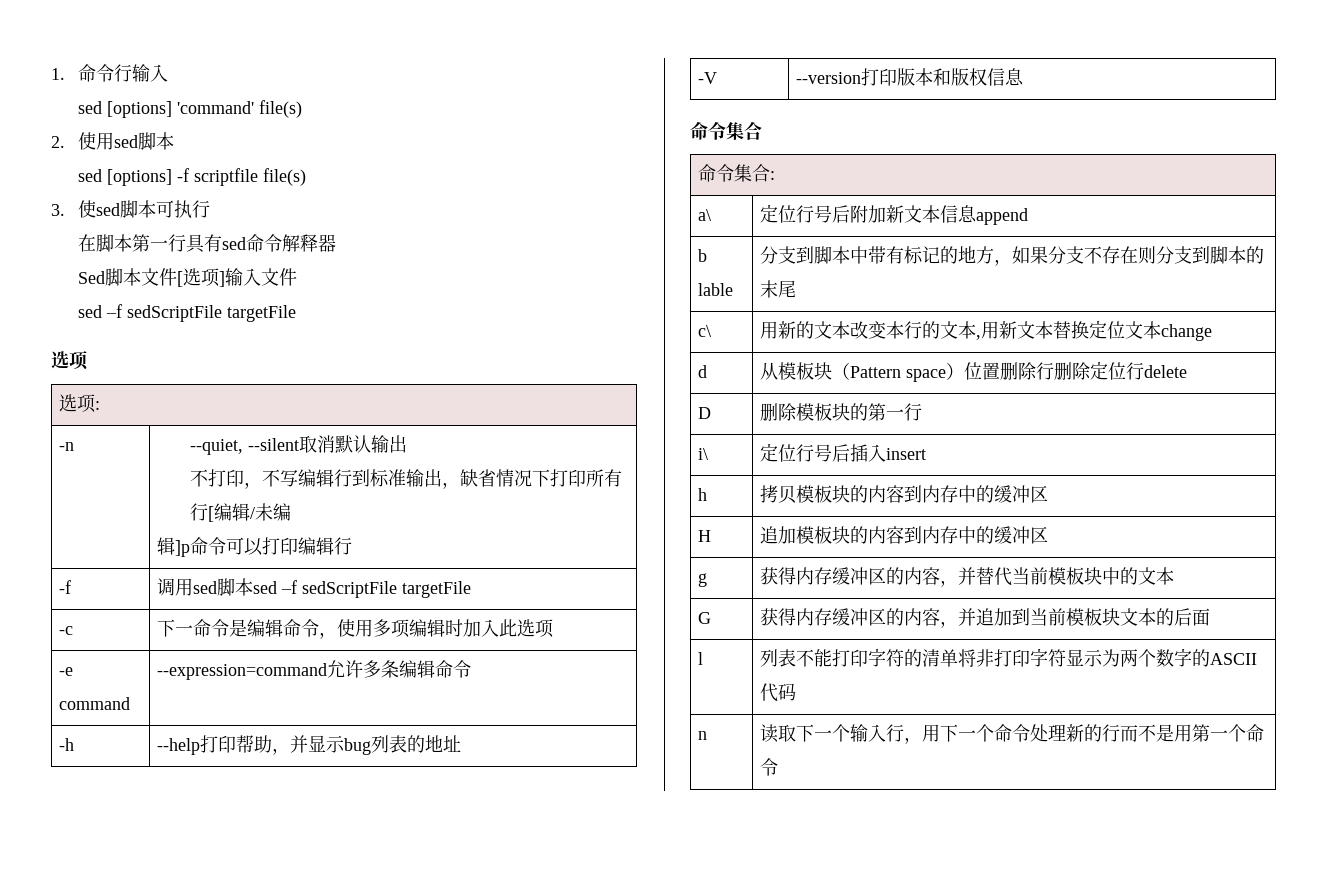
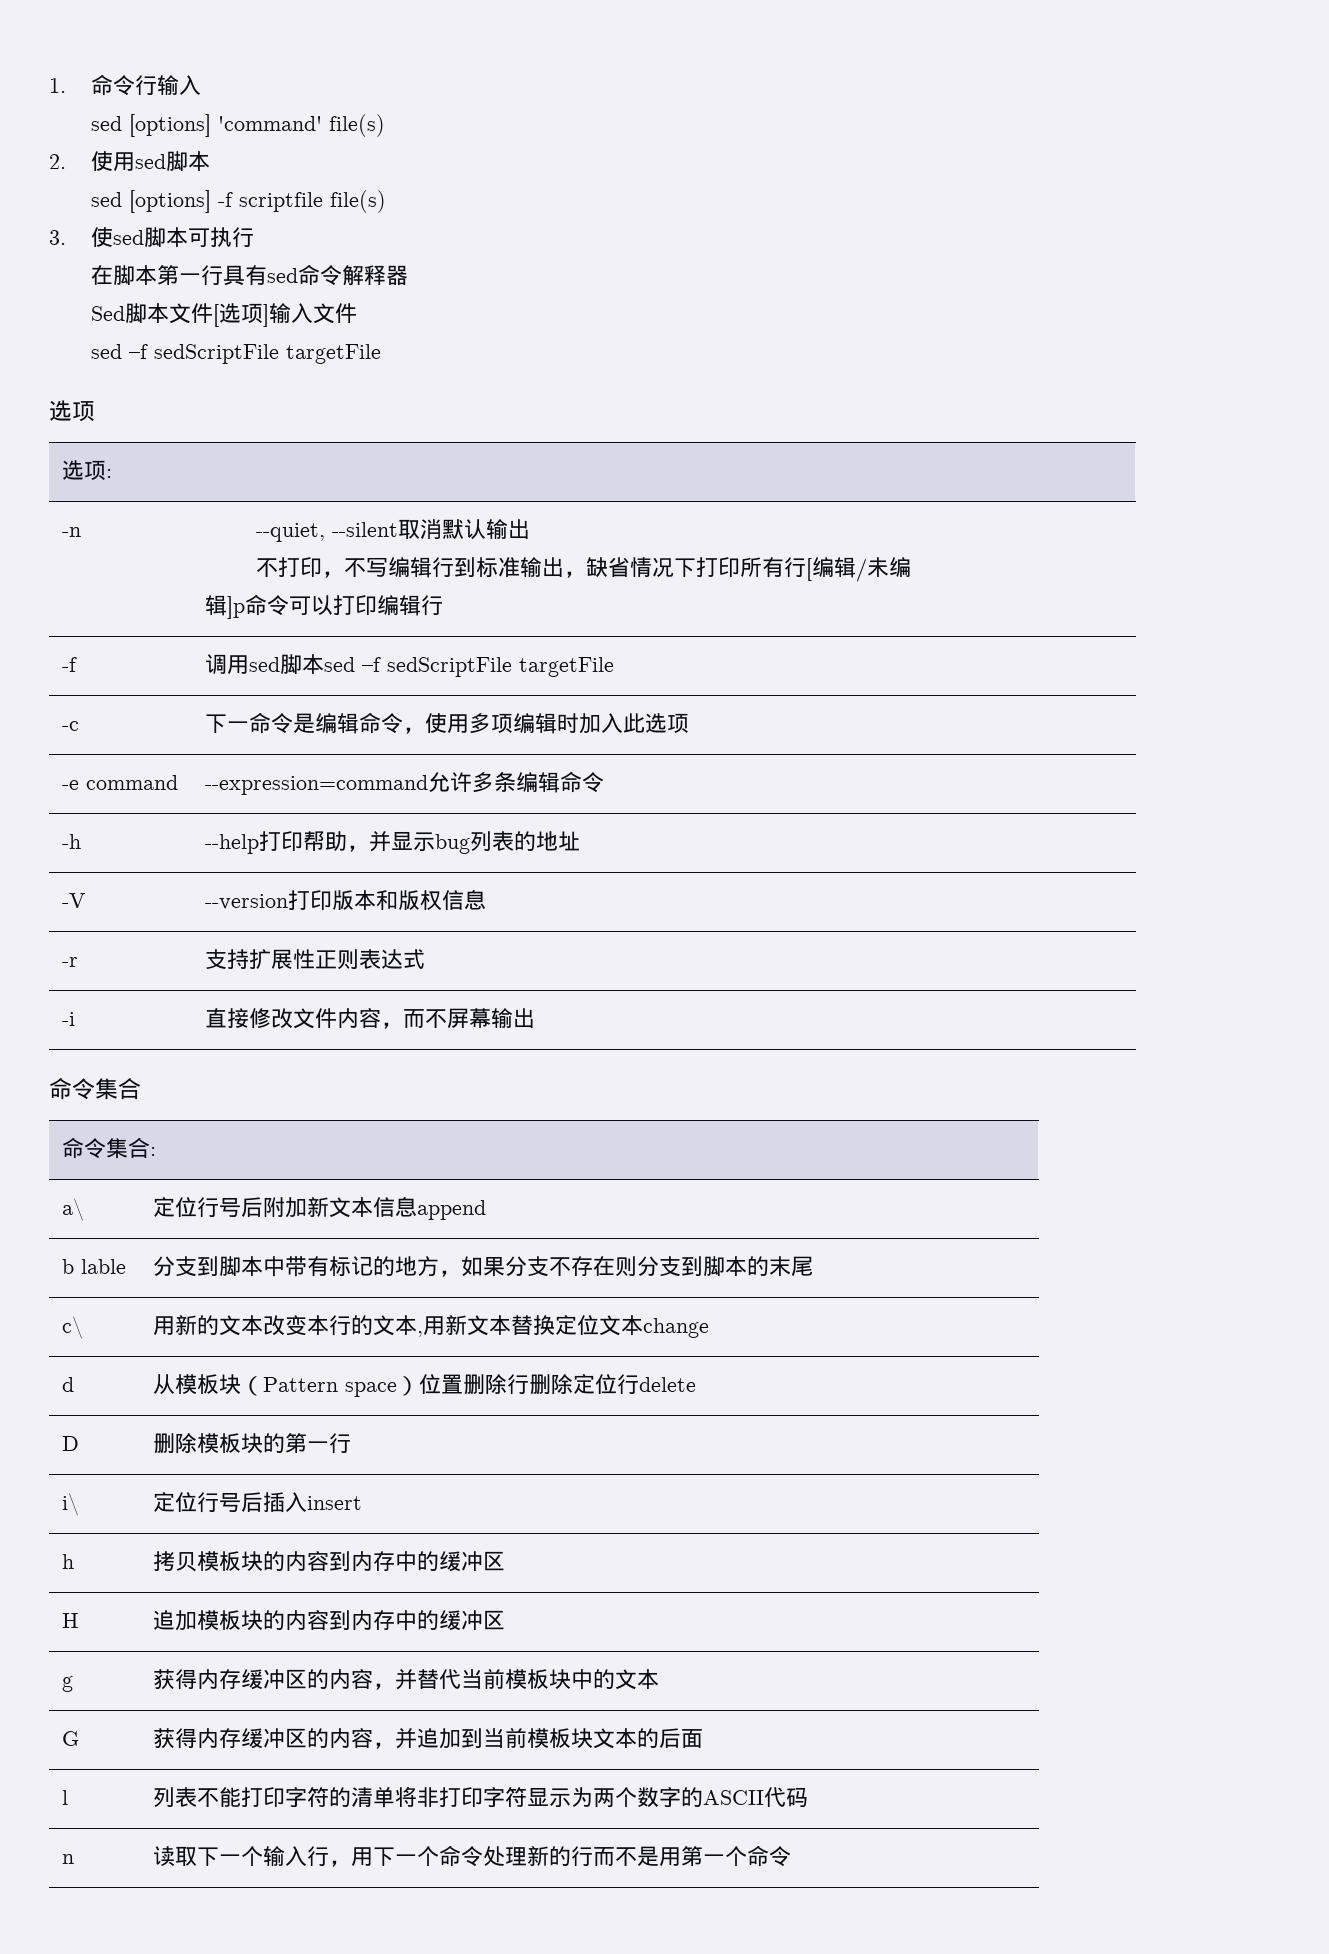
+ -r | 支持扩展性正则表达式
+ -i | 直接修改文件内容，而不屏幕输出

